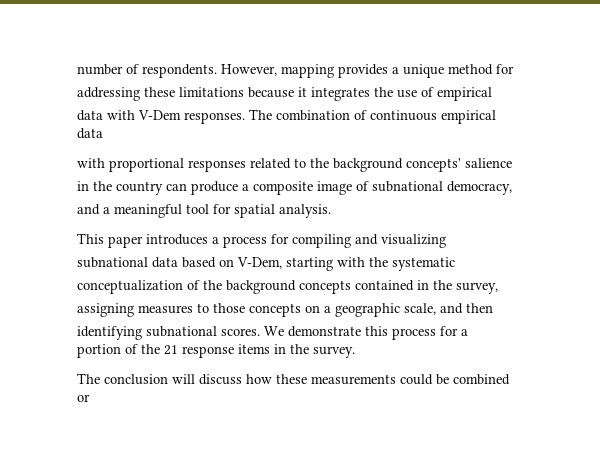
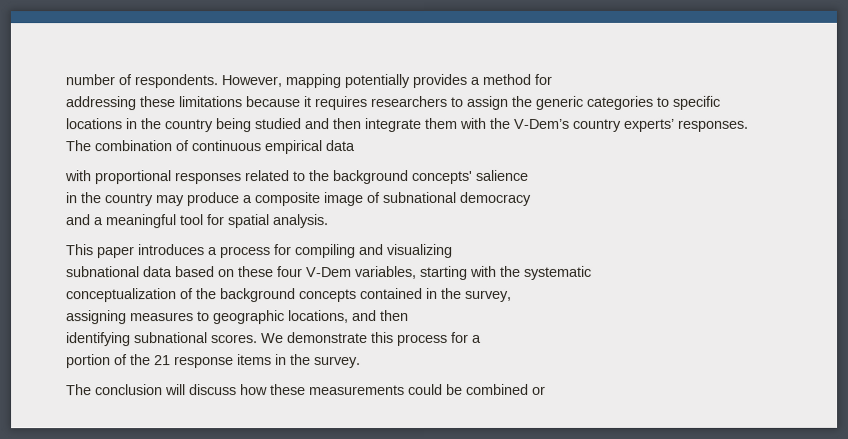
- However, mapping provides a unique method for
+ However, mapping potentially provides a method for
- addressing these limitations because it integrates the use of empirical
- data with V-Dem responses.
+ addressing these limitations because it requires researchers to assign the generic categories to specific locations in the country being studied and then integrate them with the V-Dem’s country experts’ responses.
- in the country can produce a composite image of subnational democracy,
+ in the country may produce a composite image of subnational democracy
- subnational data based on V-Dem, starting with the systematic
+ subnational data based on these four V-Dem variables, starting with the systematic
- assigning measures to those concepts on a geographic scale, and then
+ assigning measures to geographic locations, and then

